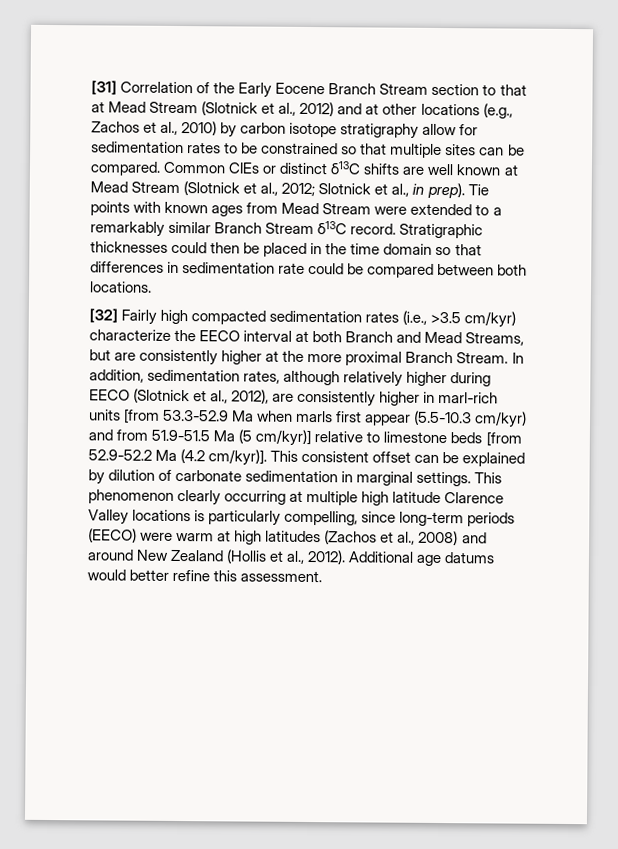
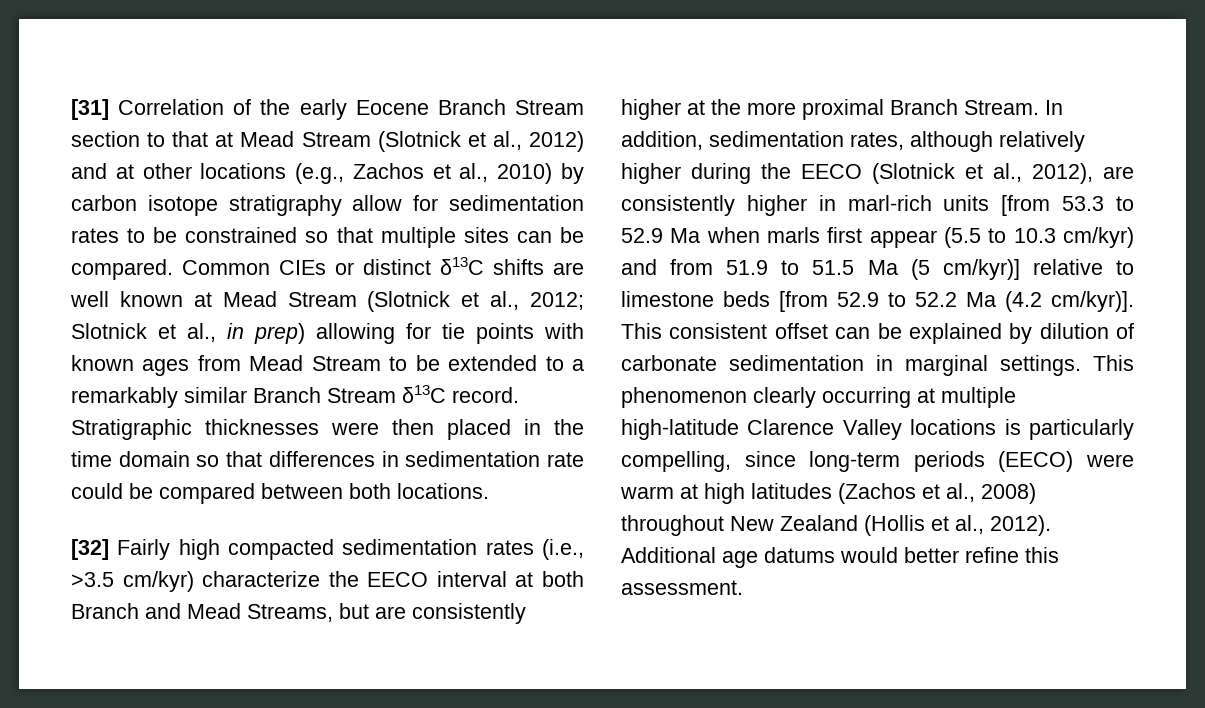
- [31] Correlation of the Early Eocene Branch Stream section to that at Mead Stream (Slotnick et al., 2012) and at other locations (e.g., Zachos et al., 2010) by carbon isotope stratigraphy allow for sedimentation rates to be constrained so that multiple sites can be compared.
+ [31] Correlation of the early Eocene Branch Stream section to that at Mead Stream (Slotnick et al., 2012) and at other locations (e.g., Zachos et al., 2010) by carbon isotope stratigraphy allow for sedimentation rates to be constrained so that multiple sites can be compared.
- Common CIEs or distinct δ13C shifts are well known at Mead Stream (Slotnick et al., 2012; Slotnick et al., in prep). Tie points with known ages from Mead Stream were extended to a remarkably similar Branch Stream δ13C record.
+ Common CIEs or distinct δ13C shifts are well known at Mead Stream (Slotnick et al., 2012; Slotnick et al., in prep) allowing for tie points with known ages from Mead Stream to be extended to a remarkably similar Branch Stream δ13C record.
- Stratigraphic thicknesses could then be placed in the time domain so that differences in sedimentation rate could be compared between both locations.
+ Stratigraphic thicknesses were then placed in the time domain so that differences in sedimentation rate could be compared between both locations.
- In addition, sedimentation rates, although relatively higher during EECO (Slotnick et al., 2012), are consistently higher in marl-rich units [from 53.3-52.9 Ma when marls first appear (5.5-10.3 cm/kyr) and from 51.9-51.5 Ma (5 cm/kyr)] relative to limestone beds [from 52.9-52.2 Ma (4.2 cm/kyr)].
+ In addition, sedimentation rates, although relatively higher during the EECO (Slotnick et al., 2012), are consistently higher in marl-rich units [from 53.3 to 52.9 Ma when marls first appear (5.5 to 10.3 cm/kyr) and from 51.9 to 51.5 Ma (5 cm/kyr)] relative to limestone beds [from 52.9 to 52.2 Ma (4.2 cm/kyr)].
- This phenomenon clearly occurring at multiple high latitude Clarence Valley locations is particularly compelling, since long-term periods (EECO) were warm at high latitudes (Zachos et al., 2008) and around New Zealand (Hollis et al., 2012).
+ This phenomenon clearly occurring at multiple high-latitude Clarence Valley locations is particularly compelling, since long-term periods (EECO) were warm at high latitudes (Zachos et al., 2008) throughout New Zealand (Hollis et al., 2012).

